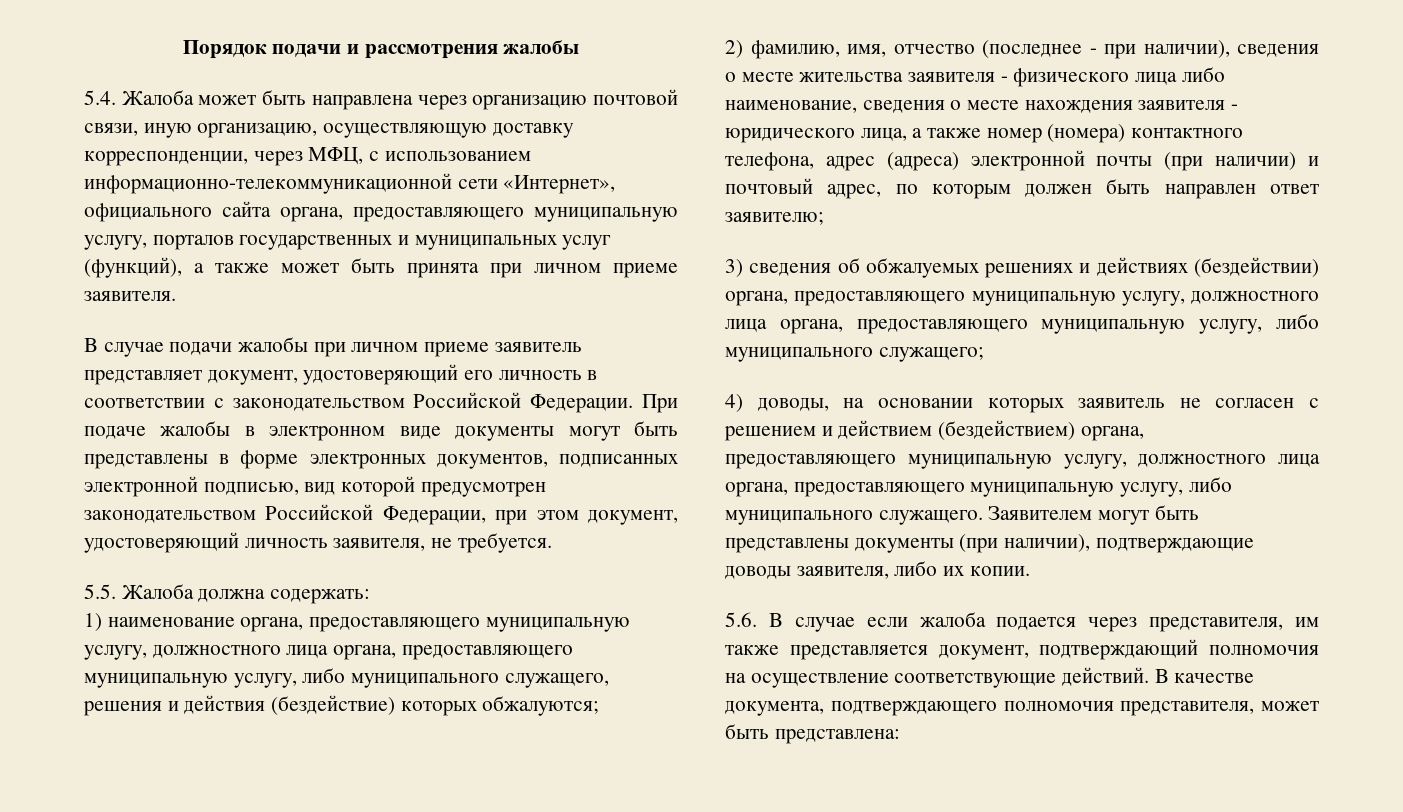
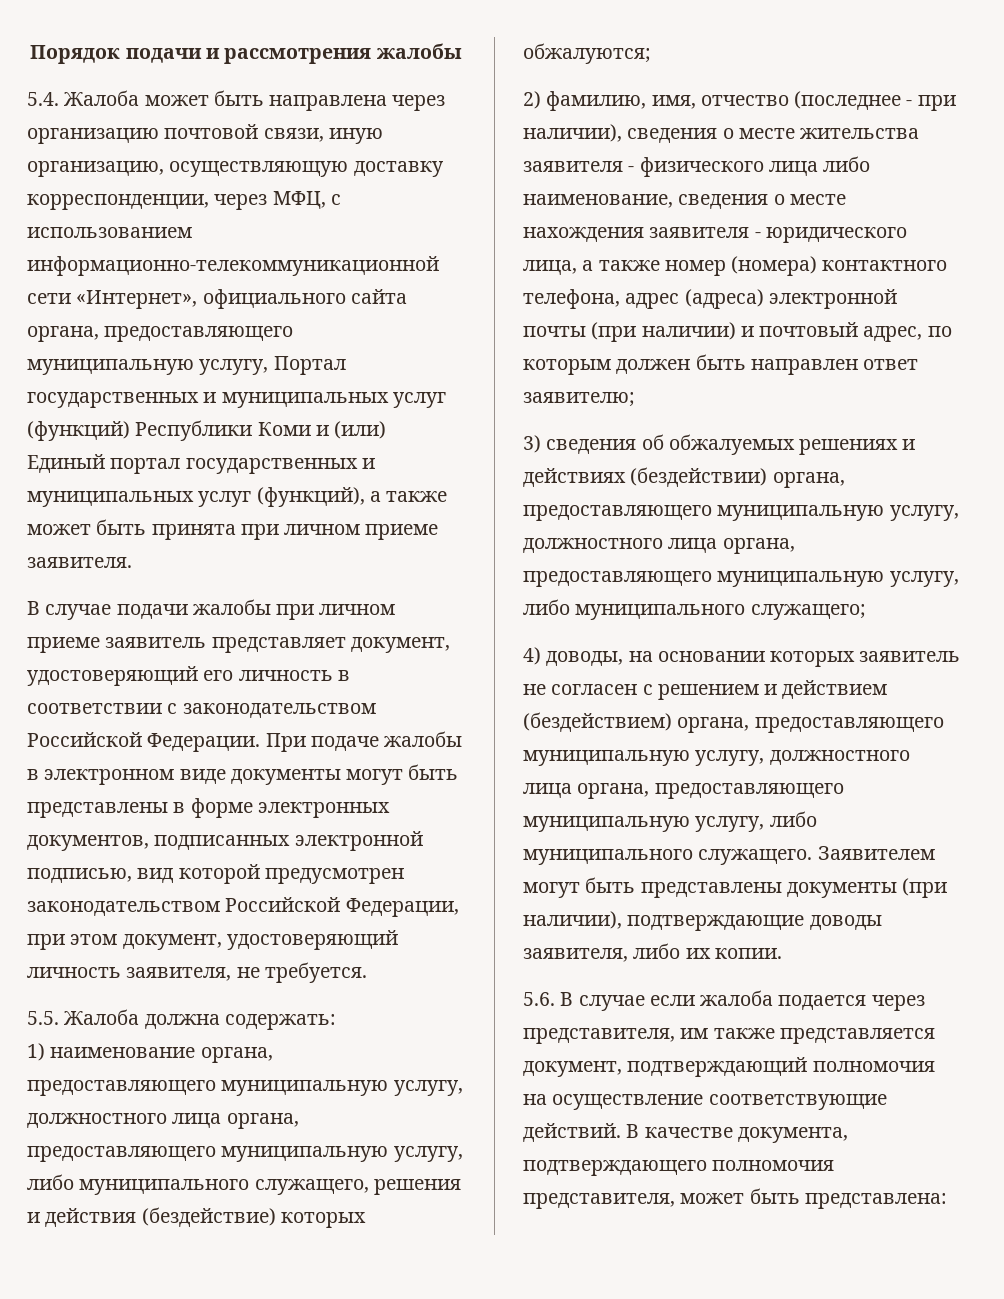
- 5.4. Жалоба может быть направлена через организацию почтовой связи, иную организацию, осуществляющую доставку корреспонденции, через МФЦ, с использованием информационно-телекоммуникационной сети «Интернет», официального сайта органа, предоставляющего муниципальную услугу, порталов государственных и муниципальных услуг (функций), а также может быть принята при личном приеме заявителя.
+ 5.4. Жалоба может быть направлена через организацию почтовой связи, иную организацию, осуществляющую доставку корреспонденции, через МФЦ, с использованием информационно-телекоммуникационной сети «Интернет», официального сайта органа, предоставляющего муниципальную услугу, Портал государственных и муниципальных услуг (функций) Республики Коми и (или) Единый портал государственных и муниципальных услуг (функций), а также может быть принята при личном приеме заявителя.

